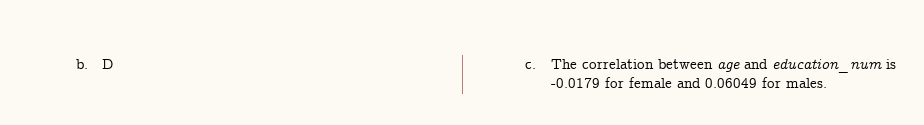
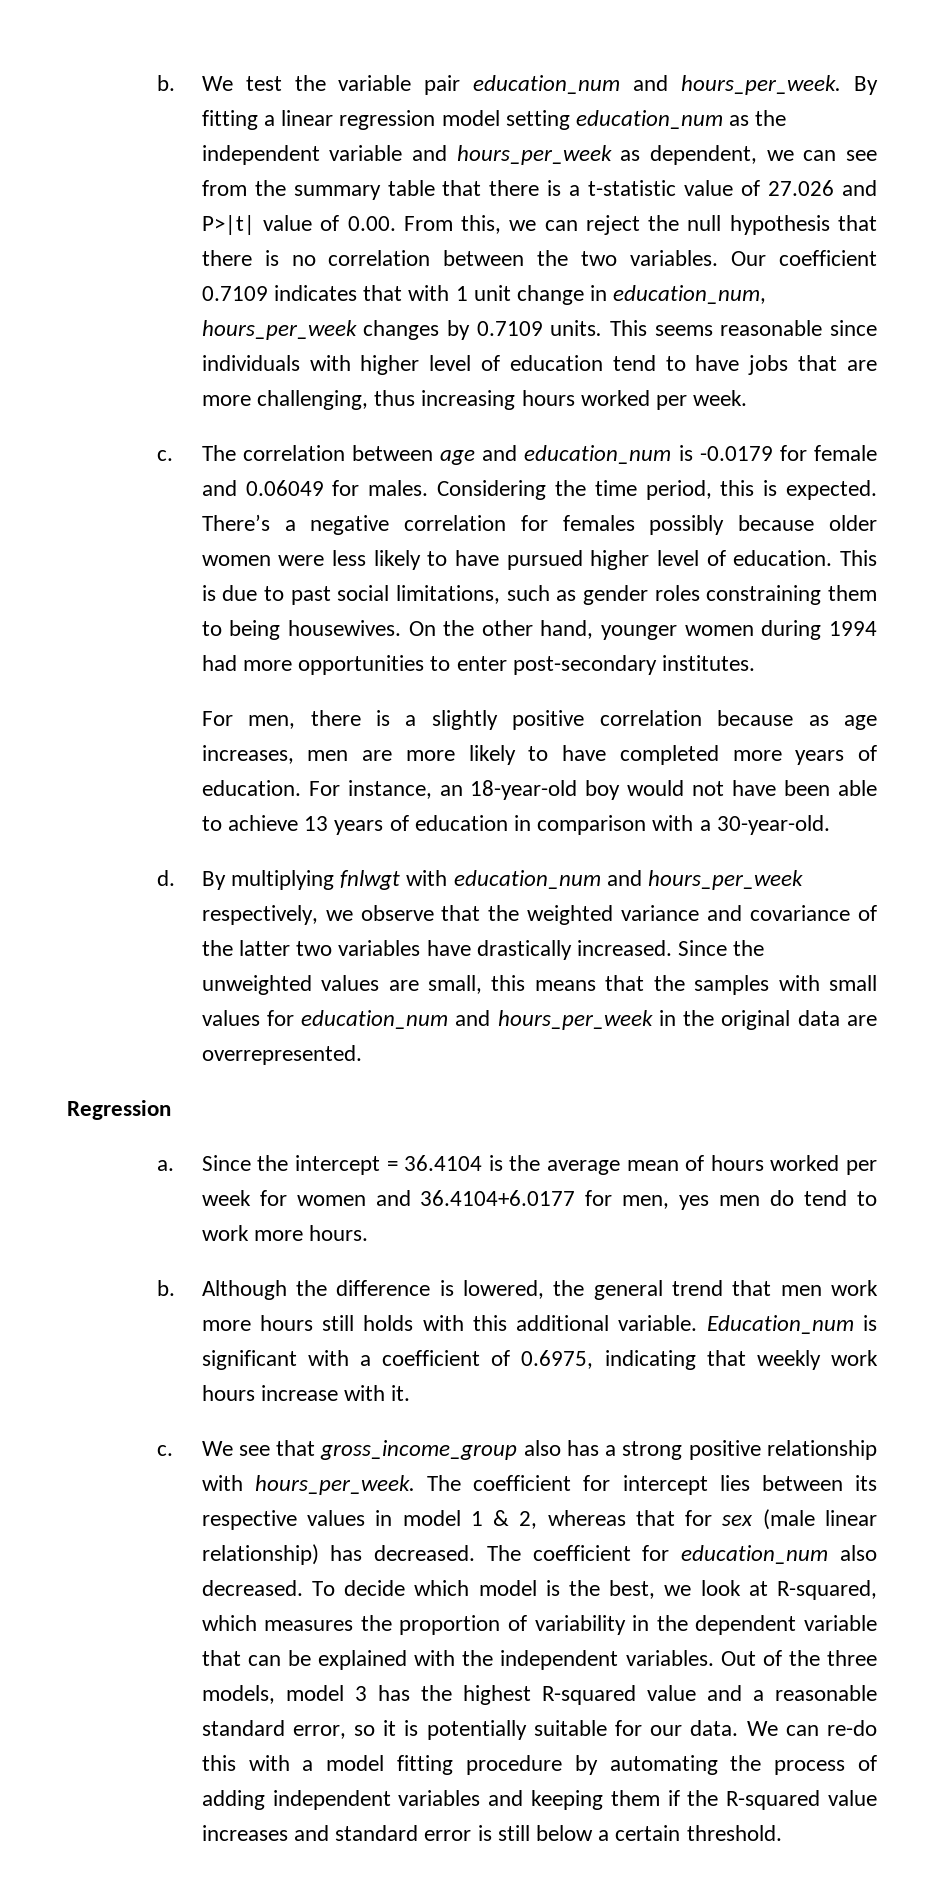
- b. D
+ b. We test the variable pair education_num and hours_per_week. By fitting a linear regression model setting education_num as the independent variable and hours_per_week as dependent, we can see from the summary table that there is a t-statistic value of 27.026 and P>|t| value of 0.00. From this, we can reject the null hypothesis that there is no correlation between the two variables. Our coefficient 0.7109 indicates that with 1 unit change in education_num, hours_per_week changes by 0.7109 units. This seems reasonable since individuals with higher level of education tend to have jobs that are more challenging, thus increasing hours worked per week.
+ Considering the time period, this is expected. There’s a negative correlation for females possibly because older women were less likely to have pursued higher level of education. This is due to past social limitations, such as gender roles constraining them to being housewives. On the other hand, younger women during 1994 had more opportunities to enter post-secondary institutes.
+ For men, there is a slightly positive correlation because as age increases, men are more likely to have completed more years of education. For instance, an 18-year-old boy would not have been able to achieve 13 years of education in comparison with a 30-year-old.
+ d. By multiplying fnlwgt with education_num and hours_per_week respectively, we observe that the weighted variance and covariance of the latter two variables have drastically increased. Since the unweighted values are small, this means that the samples with small values for education_num and hours_per_week in the original data are overrepresented.
+ Regression
+ a. Since the intercept = 36.4104 is the average mean of hours worked per week for women and 36.4104+6.0177 for men, yes men do tend to work more hours.
+ b. Although the difference is lowered, the general trend that men work more hours still holds with this additional variable. Education_num is significant with a coefficient of 0.6975, indicating that weekly work hours increase with it.
+ c. We see that gross_income_group also has a strong positive relationship with hours_per_week. The coefficient for intercept lies between its respective values in model 1 & 2, whereas that for sex (male linear relationship) has decreased. The coefficient for education_num also decreased. To decide which model is the best, we look at R-squared, which measures the proportion of variability in the dependent variable that can be explained with the independent variables. Out of the three models, model 3 has the highest R-squared value and a reasonable standard error, so it is potentially suitable for our data. We can re-do this with a model fitting procedure by automating the process of adding independent variables and keeping them if the R-squared value increases and standard error is still below a certain threshold.

